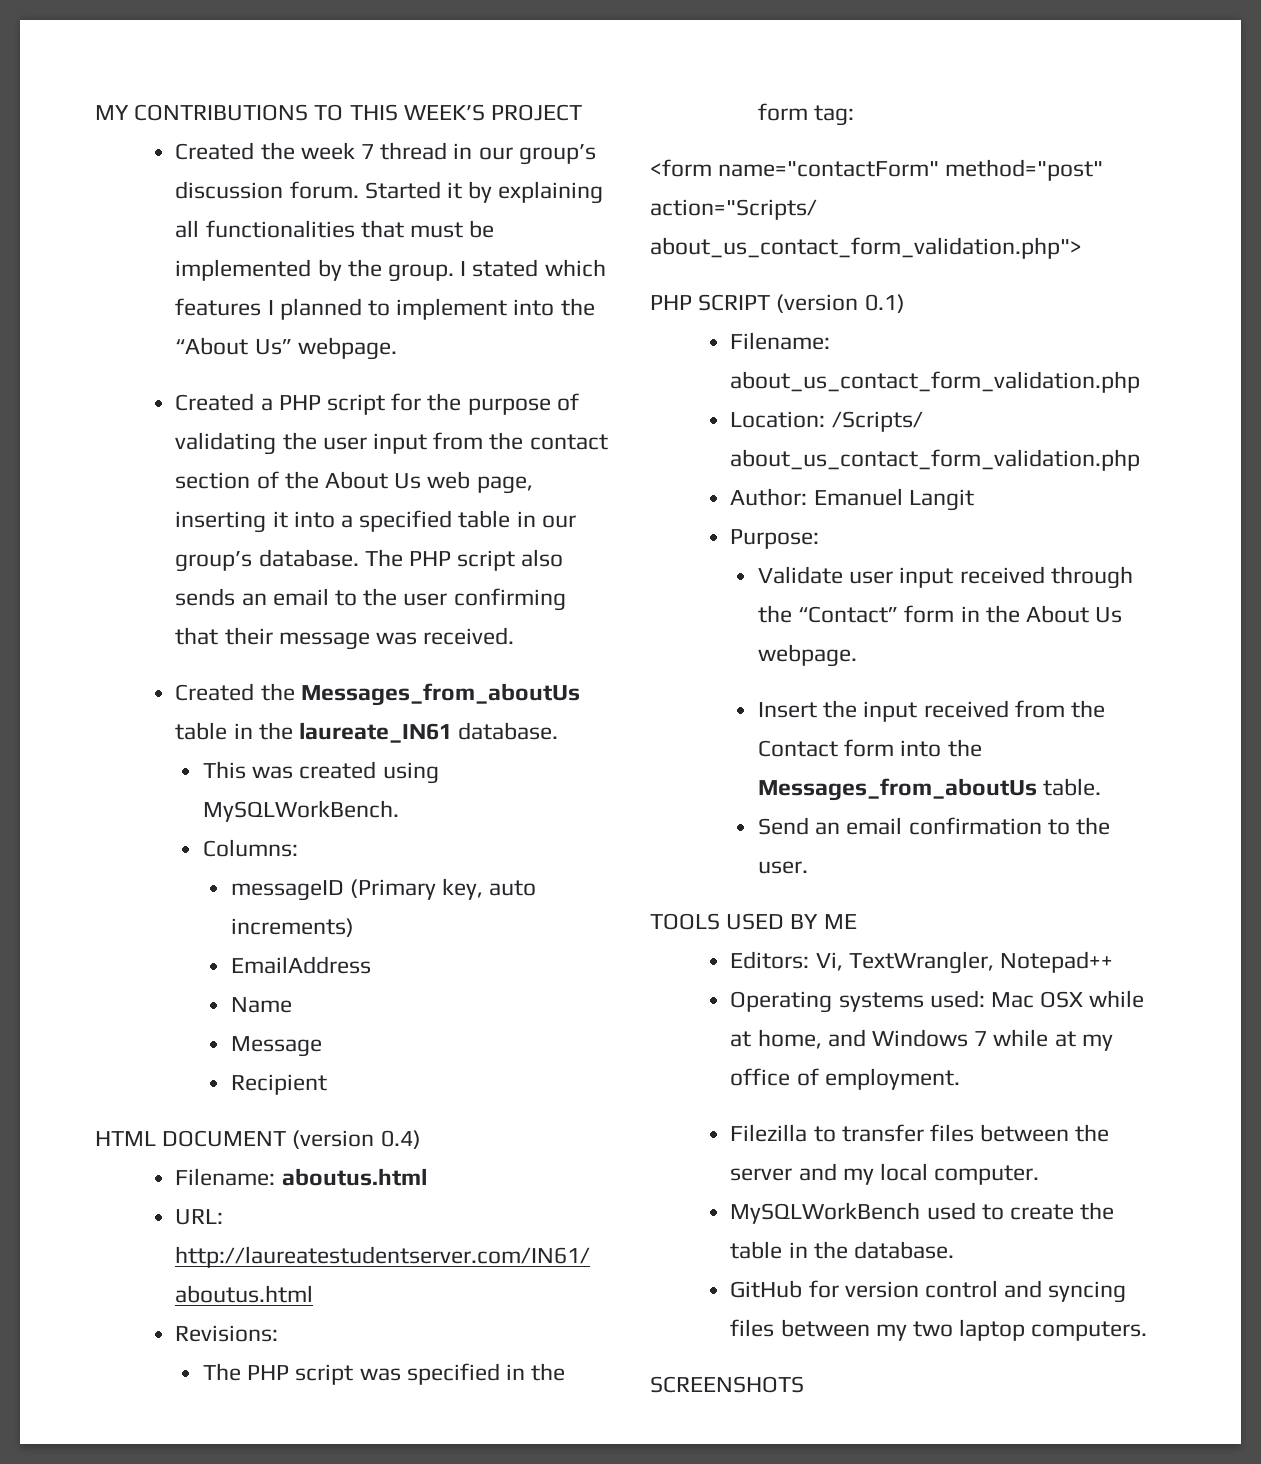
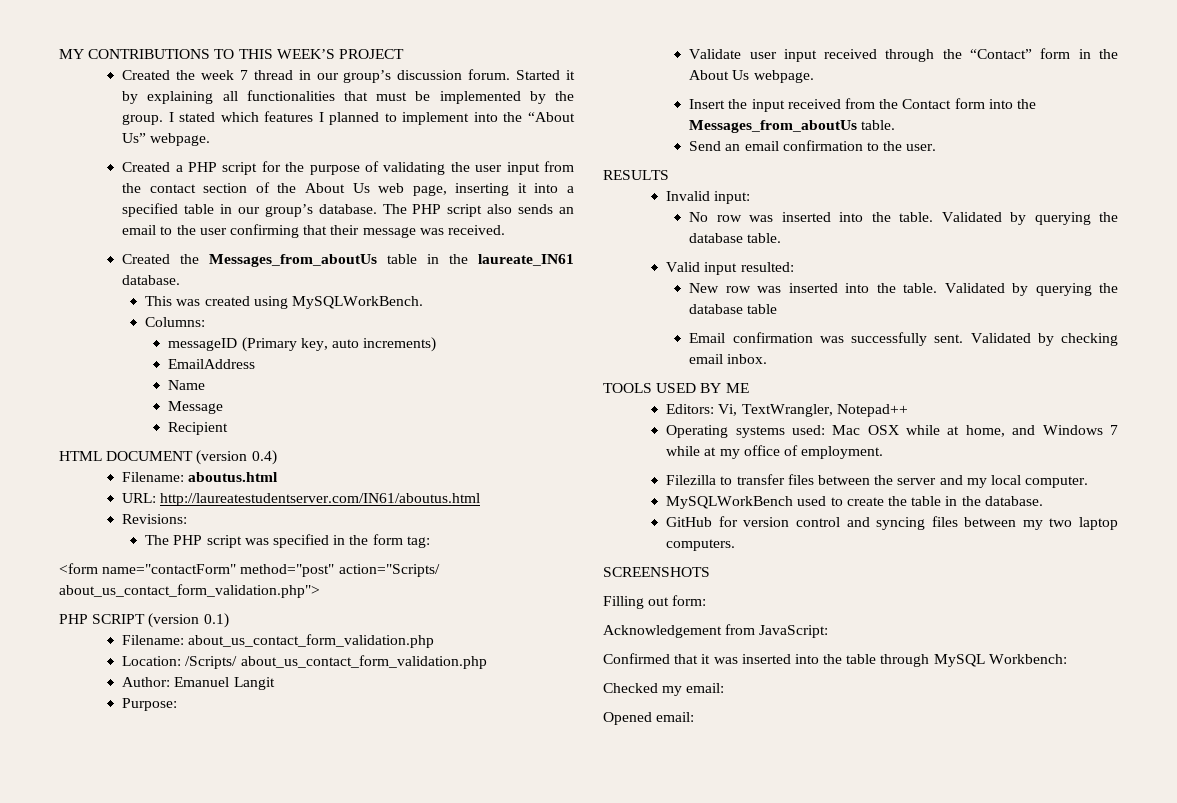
+ RESULTS
+ Invalid input:
+ No row was inserted into the table. Validated by querying the database table.
+ Valid input resulted:
+ New row was inserted into the table. Validated by querying the database table
+ Email confirmation was successfully sent. Validated by checking email inbox.
+ Filling out form:
+ Acknowledgement from JavaScript:
+ Confirmed that it was inserted into the table through MySQL Workbench:
+ Checked my email:
+ Opened email:

